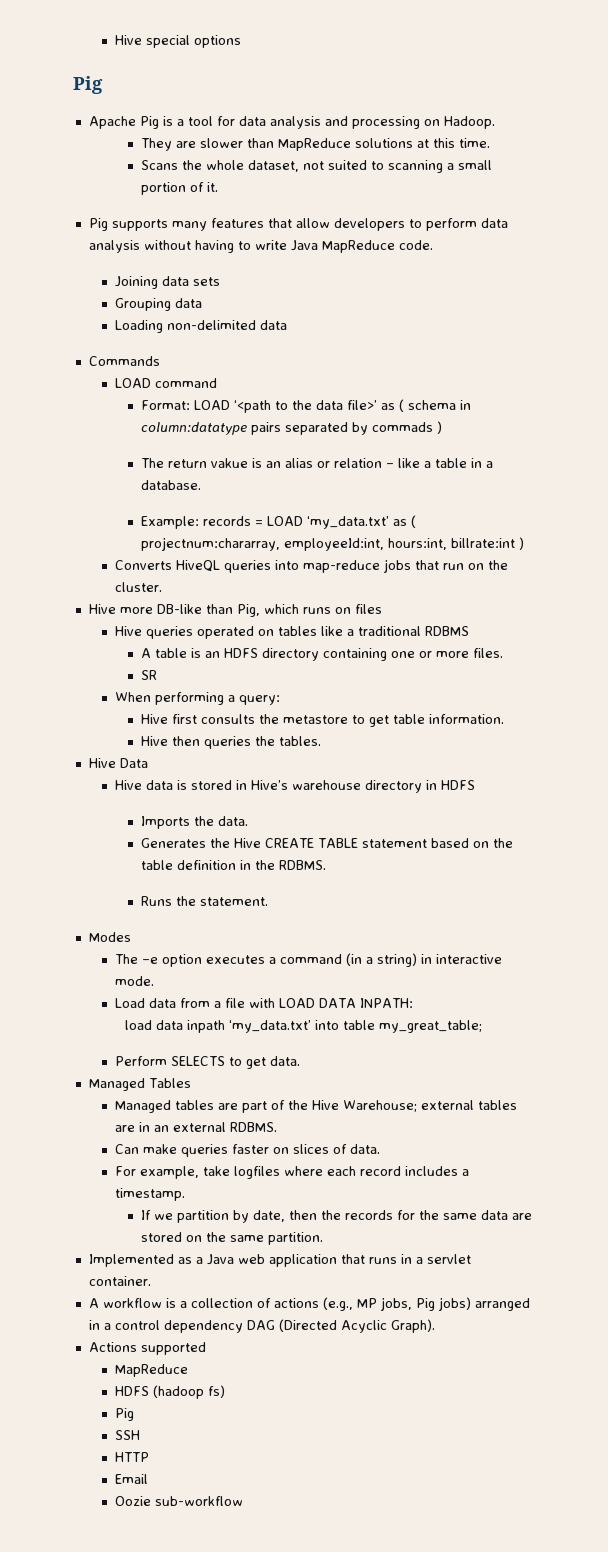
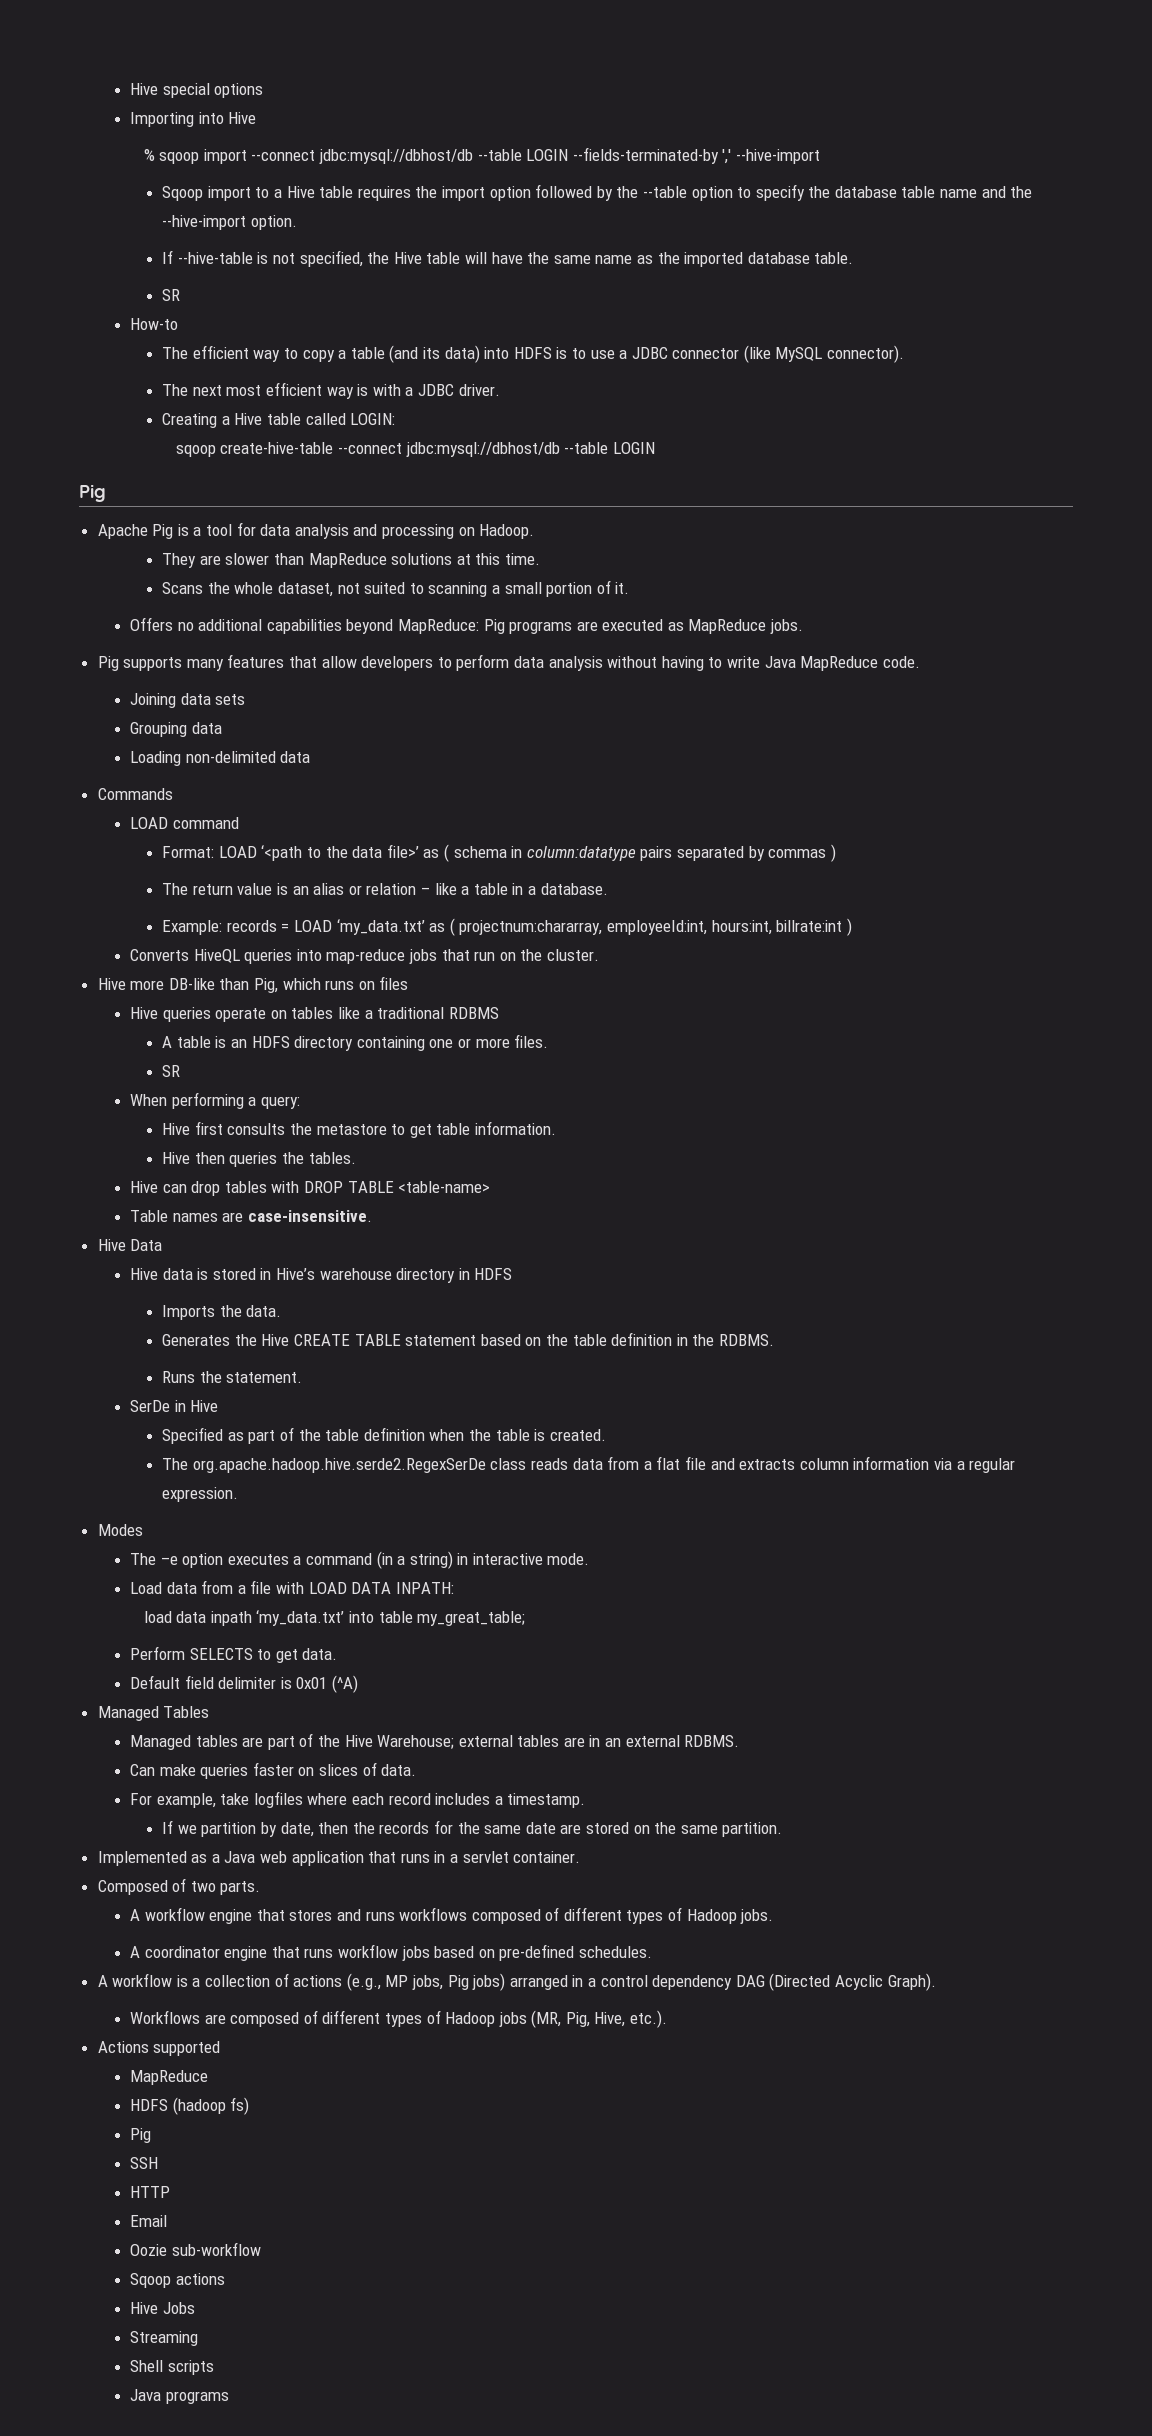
+ Importing into Hive
+ % sqoop import --connect jdbc:mysql://dbhost/db --table LOGIN --fields-terminated-by ',' --hive-import
+ Sqoop import to a Hive table requires the import option followed by the --table option to specify the database table name and the --hive-import option.
+ If --hive-table is not specified, the Hive table will have the same name as the imported database table.
+ SR
+ How-to
+ The efficient way to copy a table (and its data) into HDFS is to use a JDBC connector (like MySQL connector).
+ The next most efficient way is with a JDBC driver.
+ Creating a Hive table called LOGIN:
+ sqoop create-hive-table --connect jdbc:mysql://dbhost/db --table LOGIN
+ Offers no additional capabilities beyond MapReduce: Pig programs are executed as MapReduce jobs.
- Format: LOAD ‘<path to the data file>’ as ( schema in column:datatype pairs separated by commads )
+ Format: LOAD ‘<path to the data file>’ as ( schema in column:datatype pairs separated by commas )
- The return vakue is an alias or relation – like a table in a database.
+ The return value is an alias or relation – like a table in a database.
- Hive queries operated on tables like a traditional RDBMS
+ Hive queries operate on tables like a traditional RDBMS
+ Hive can drop tables with DROP TABLE <table-name>
+ Table names are case-insensitive.
+ SerDe in Hive
+ Specified as part of the table definition when the table is created.
+ The org.apache.hadoop.hive.serde2.RegexSerDe class reads data from a flat file and extracts column information via a regular expression.
+ Default field delimiter is 0x01 (^A)
- If we partition by date, then the records for the same data are stored on the same partition.
+ If we partition by date, then the records for the same date are stored on the same partition.
+ Composed of two parts.
+ A workflow engine that stores and runs workflows composed of different types of Hadoop jobs.
+ A coordinator engine that runs workflow jobs based on pre-defined schedules.
+ Workflows are composed of different types of Hadoop jobs (MR, Pig, Hive, etc.).
+ Sqoop actions
+ Hive Jobs
+ Streaming
+ Shell scripts
+ Java programs

